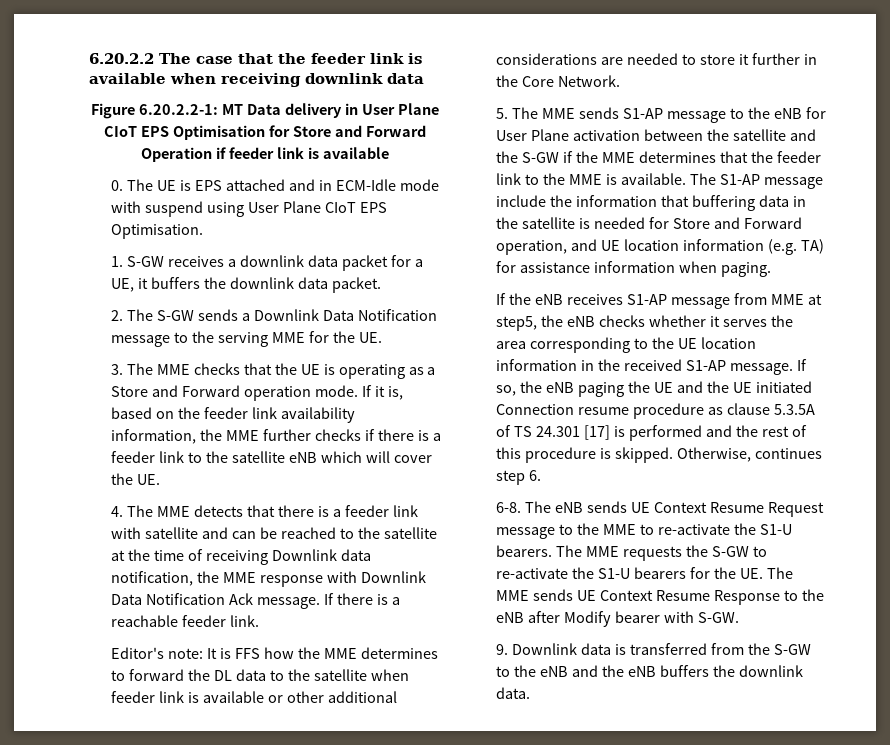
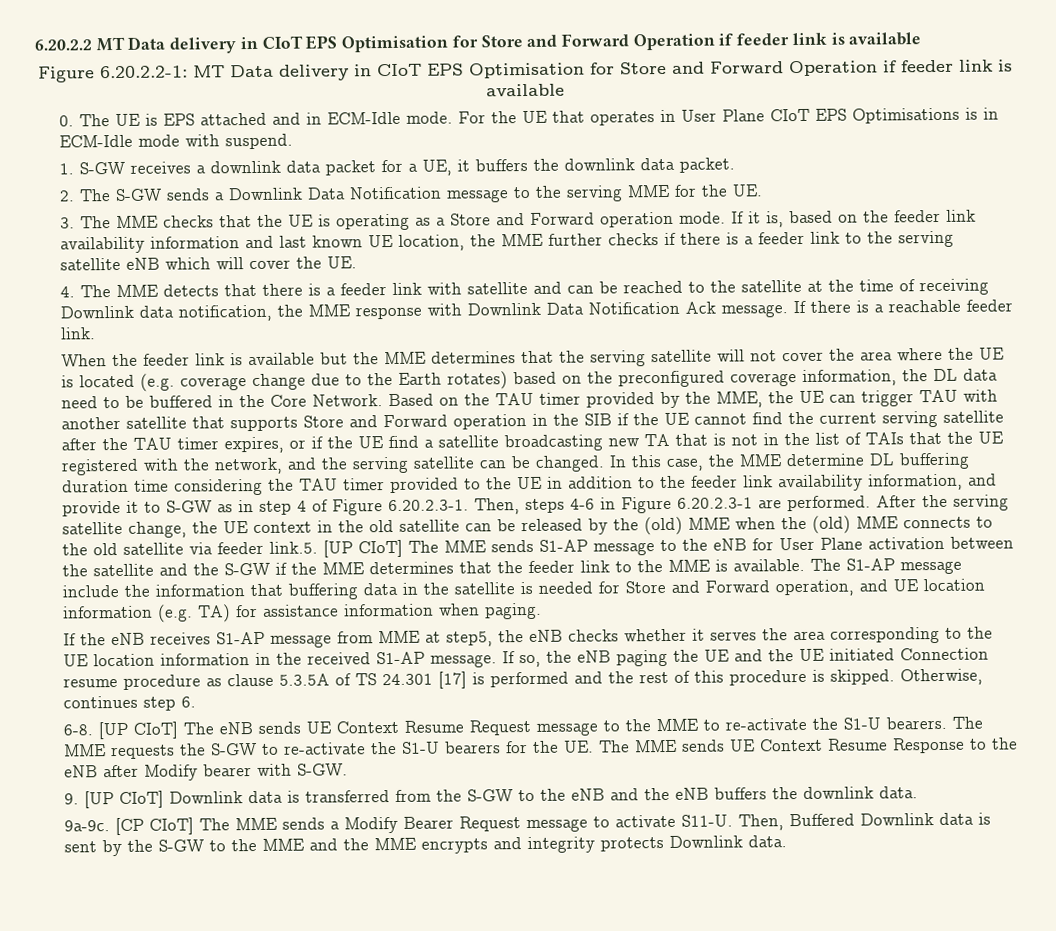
- 6.20.2.2 The case that the feeder link is available when receiving downlink data
+ 6.20.2.2 MT Data delivery in CIoT EPS Optimisation for Store and Forward Operation if feeder link is available
- Figure 6.20.2.2-1: MT Data delivery in User Plane CIoT EPS Optimisation for Store and Forward Operation if feeder link is available
+ Figure 6.20.2.2-1: MT Data delivery in CIoT EPS Optimisation for Store and Forward Operation if feeder link is available
- 0. The UE is EPS attached and in ECM-Idle mode with suspend using User Plane CIoT EPS Optimisation.
+ 0. The UE is EPS attached and in ECM-Idle mode. For the UE that operates in User Plane CIoT EPS Optimisations is in ECM-Idle mode with suspend.
- If it is, based on the feeder link availability information, the MME further checks if there is a feeder link to the satellite eNB which will cover the UE.
+ If it is, based on the feeder link availability information and last known UE location, the MME further checks if there is a feeder link to the serving satellite eNB which will cover the UE.
- Editor's note: It is FFS how the MME determines to forward the DL data to the satellite when feeder link is available or other additional considerations are needed to store it further in the Core Network.
- 5. The MME sends S1-AP message to the eNB for User Plane activation between the satellite and the S-GW if the MME determines that the feeder link to the MME is available.
+ When the feeder link is available but the MME determines that the serving satellite will not cover the area where the UE is located (e.g. coverage change due to the Earth rotates) based on the preconfigured coverage information, the DL data need to be buffered in the Core Network. Based on the TAU timer provided by the MME, the UE can trigger TAU with another satellite that supports Store and Forward operation in the SIB if the UE cannot find the current serving satellite after the TAU timer expires, or if the UE find a satellite broadcasting new TA that is not in the list of TAIs that the UE registered with the network, and the serving satellite can be changed. In this case, the MME determine DL buffering duration time considering the TAU timer provided to the UE in addition to the feeder link availability information, and provide it to S-GW as in step 4 of Figure 6.20.2.3-1. Then, steps 4-6 in Figure 6.20.2.3-1 are performed. After the serving satellite change, the UE context in the old satellite can be released by the (old) MME when the (old) MME connects to the old satellite via feeder link.5. [UP CIoT] The MME sends S1-AP message to the eNB for User Plane activation between the satellite and the S-GW if the MME determines that the feeder link to the MME is available.
- The eNB sends UE Context Resume Request message to the MME to re-activate the S1-U bearers.
+ [UP CIoT] The eNB sends UE Context Resume Request message to the MME to re-activate the S1-U bearers.
- 9. Downlink data is transferred from the S-GW to the eNB and the eNB buffers the downlink data.
+ 9. [UP CIoT] Downlink data is transferred from the S-GW to the eNB and the eNB buffers the downlink data.
+ 9a-9c. [CP CIoT] The MME sends a Modify Bearer Request message to activate S11-U. Then, Buffered Downlink data is sent by the S-GW to the MME and the MME encrypts and integrity protects Downlink data.

